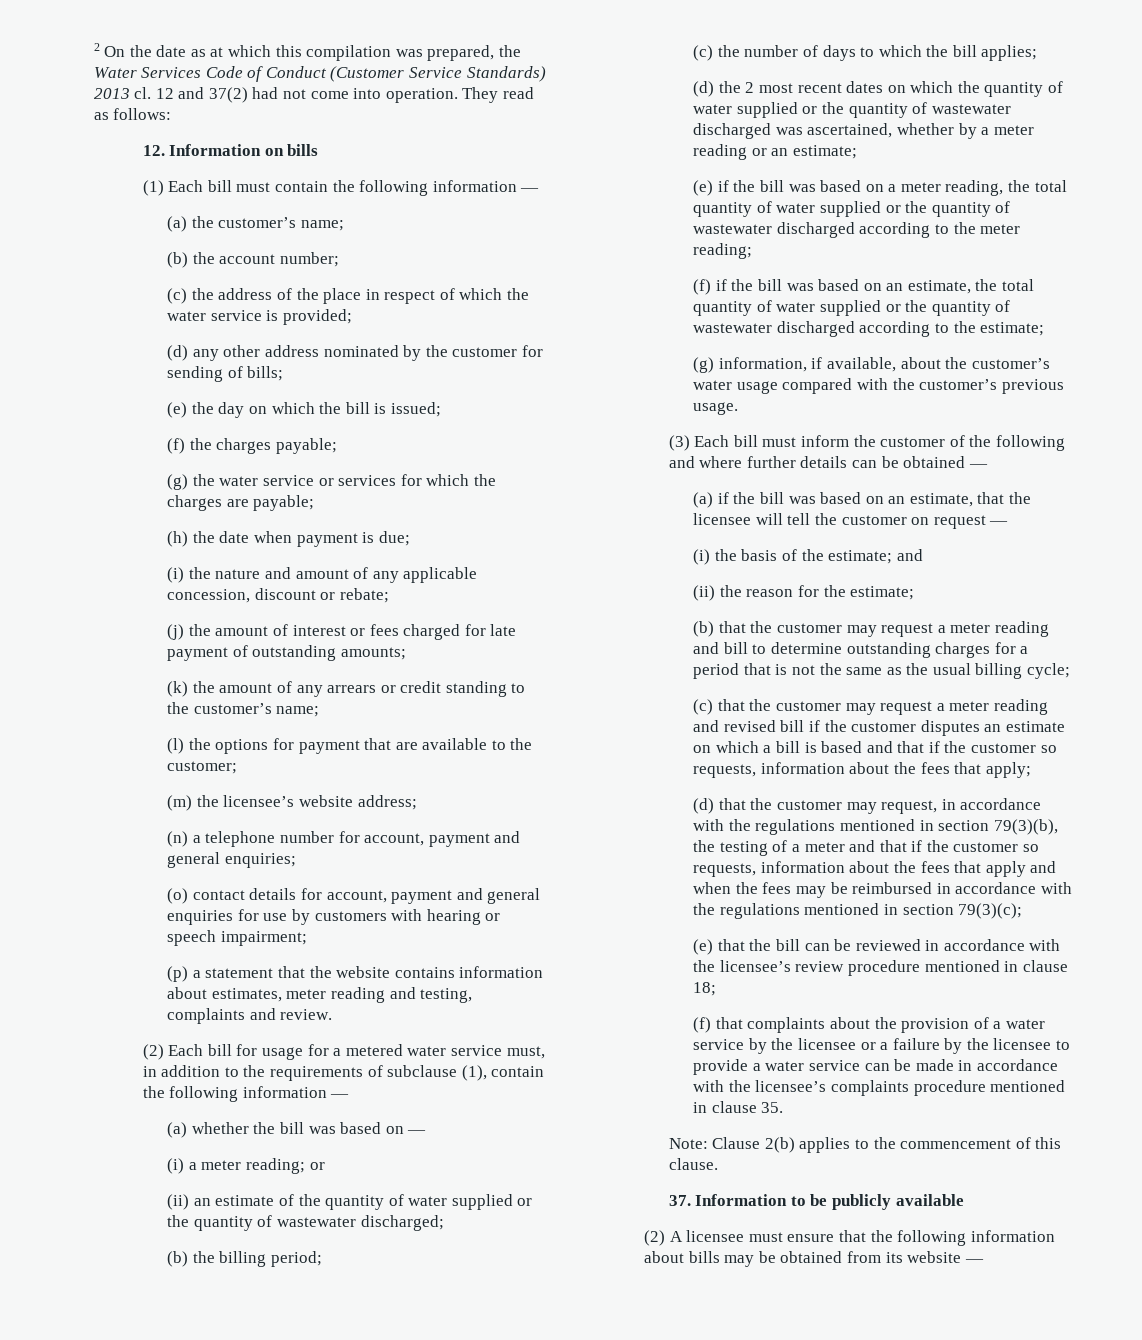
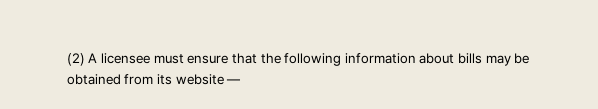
- 2 On the date as at which this compilation was prepared, the Water Services Code of Conduct (Customer Service Standards) 2013 cl. 12 and 37(2) had not come into operation. They read as follows:
- 12. Information on bills
- (1) Each bill must contain the following information —
- (a) the customer’s name;
- (b) the account number;
- (c) the address of the place in respect of which the water service is provided;
- (d) any other address nominated by the customer for sending of bills;
- (e) the day on which the bill is issued;
- (f) the charges payable;
- (g) the water service or services for which the charges are payable;
- (h) the date when payment is due;
- (i) the nature and amount of any applicable concession, discount or rebate;
- (j) the amount of interest or fees charged for late payment of outstanding amounts;
- (k) the amount of any arrears or credit standing to the customer’s name;
- (l) the options for payment that are available to the customer;
- (m) the licensee’s website address;
- (n) a telephone number for account, payment and general enquiries;
- (o) contact details for account, payment and general enquiries for use by customers with hearing or speech impairment;
- (p) a statement that the website contains information about estimates, meter reading and testing, complaints and review.
- (2) Each bill for usage for a metered water service must, in addition to the requirements of subclause (1), contain the following information —
- (a) whether the bill was based on —
- (i) a meter reading; or
- (ii) an estimate of the quantity of water supplied or the quantity of wastewater discharged;
- (b) the billing period;
- (c) the number of days to which the bill applies;
- (d) the 2 most recent dates on which the quantity of water supplied or the quantity of wastewater discharged was ascertained, whether by a meter reading or an estimate;
- (e) if the bill was based on a meter reading, the total quantity of water supplied or the quantity of wastewater discharged according to the meter reading;
- (f) if the bill was based on an estimate, the total quantity of water supplied or the quantity of wastewater discharged according to the estimate;
- (g) information, if available, about the customer’s water usage compared with the customer’s previous usage.
- (3) Each bill must inform the customer of the following and where further details can be obtained —
- (a) if the bill was based on an estimate, that the licensee will tell the customer on request —
- (i) the basis of the estimate; and
- (ii) the reason for the estimate;
- (b) that the customer may request a meter reading and bill to determine outstanding charges for a period that is not the same as the usual billing cycle;
- (c) that the customer may request a meter reading and revised bill if the customer disputes an estimate on which a bill is based and that if the customer so requests, information about the fees that apply;
- (d) that the customer may request, in accordance with the regulations mentioned in section 79(3)(b), the testing of a meter and that if the customer so requests, information about the fees that apply and when the fees may be reimbursed in accordance with the regulations mentioned in section 79(3)(c);
- (e) that the bill can be reviewed in accordance with the licensee’s review procedure mentioned in clause 18;
- (f) that complaints about the provision of a water service by the licensee or a failure by the licensee to provide a water service can be made in accordance with the licensee’s complaints procedure mentioned in clause 35.
- Note: Clause 2(b) applies to the commencement of this clause.
- 37. Information to be publicly available

